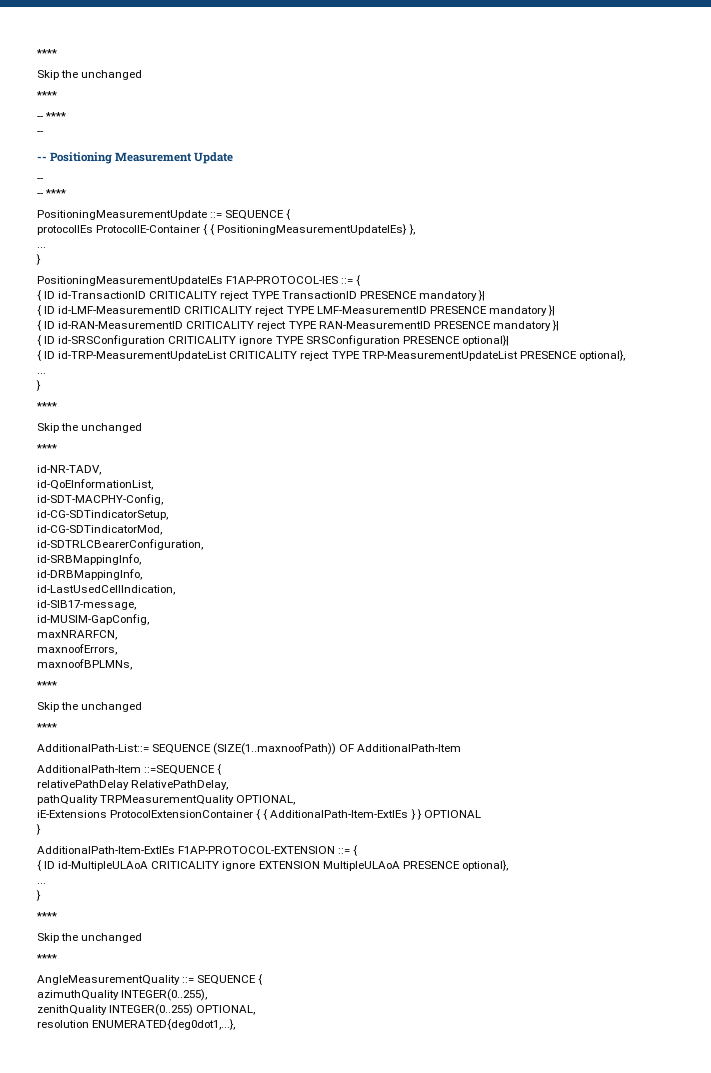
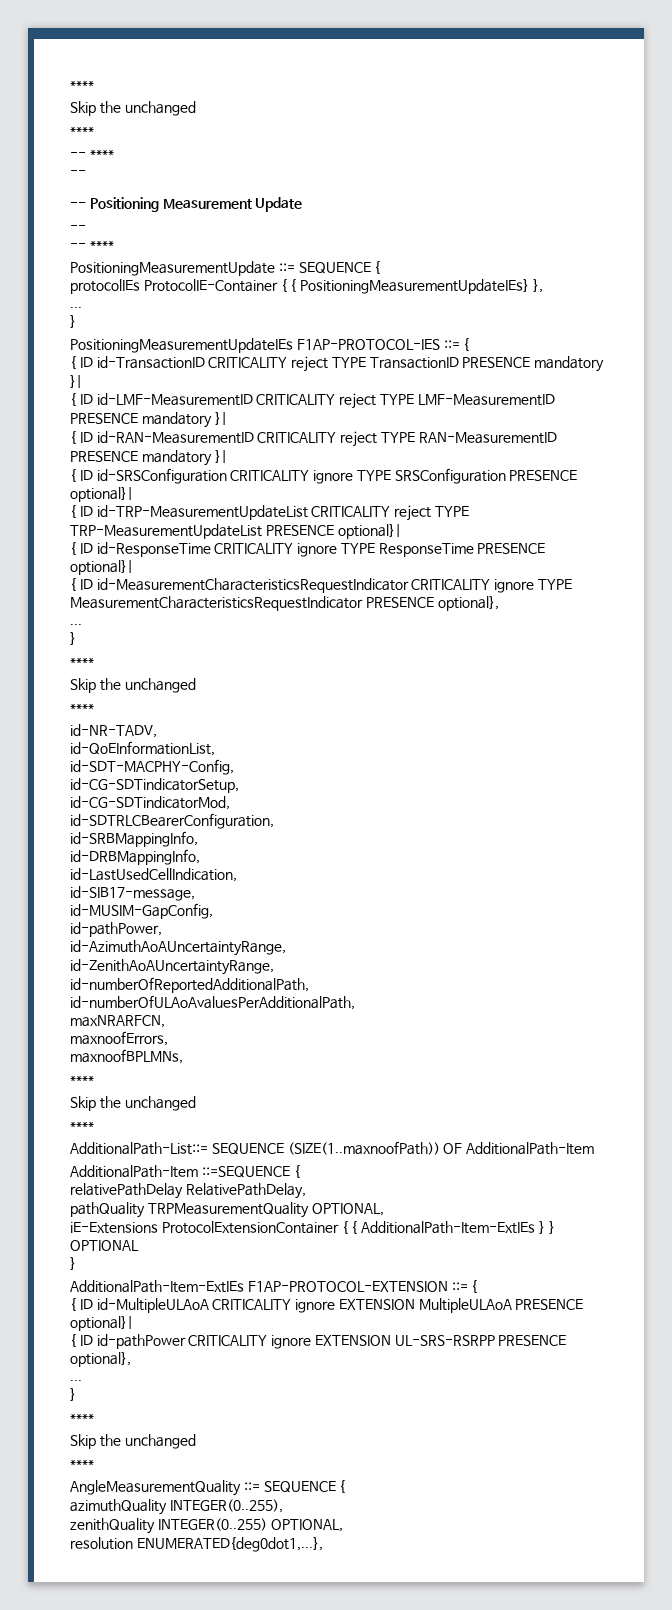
- { ID id-TRP-MeasurementUpdateList CRITICALITY reject TYPE TRP-MeasurementUpdateList PRESENCE optional},
+ { ID id-TRP-MeasurementUpdateList CRITICALITY reject TYPE TRP-MeasurementUpdateList PRESENCE optional}|
+ { ID id-ResponseTime CRITICALITY ignore TYPE ResponseTime PRESENCE optional}|
+ { ID id-MeasurementCharacteristicsRequestIndicator CRITICALITY ignore TYPE MeasurementCharacteristicsRequestIndicator PRESENCE optional},
+ id-pathPower,
+ id-AzimuthAoAUncertaintyRange,
+ id-ZenithAoAUncertaintyRange,
+ id-numberOfReportedAdditionalPath,
+ id-numberOfULAoAvaluesPerAdditionalPath,
- { ID id-MultipleULAoA CRITICALITY ignore EXTENSION MultipleULAoA PRESENCE optional},
+ { ID id-MultipleULAoA CRITICALITY ignore EXTENSION MultipleULAoA PRESENCE optional}|
+ { ID id-pathPower CRITICALITY ignore EXTENSION UL-SRS-RSRPP PRESENCE optional},

